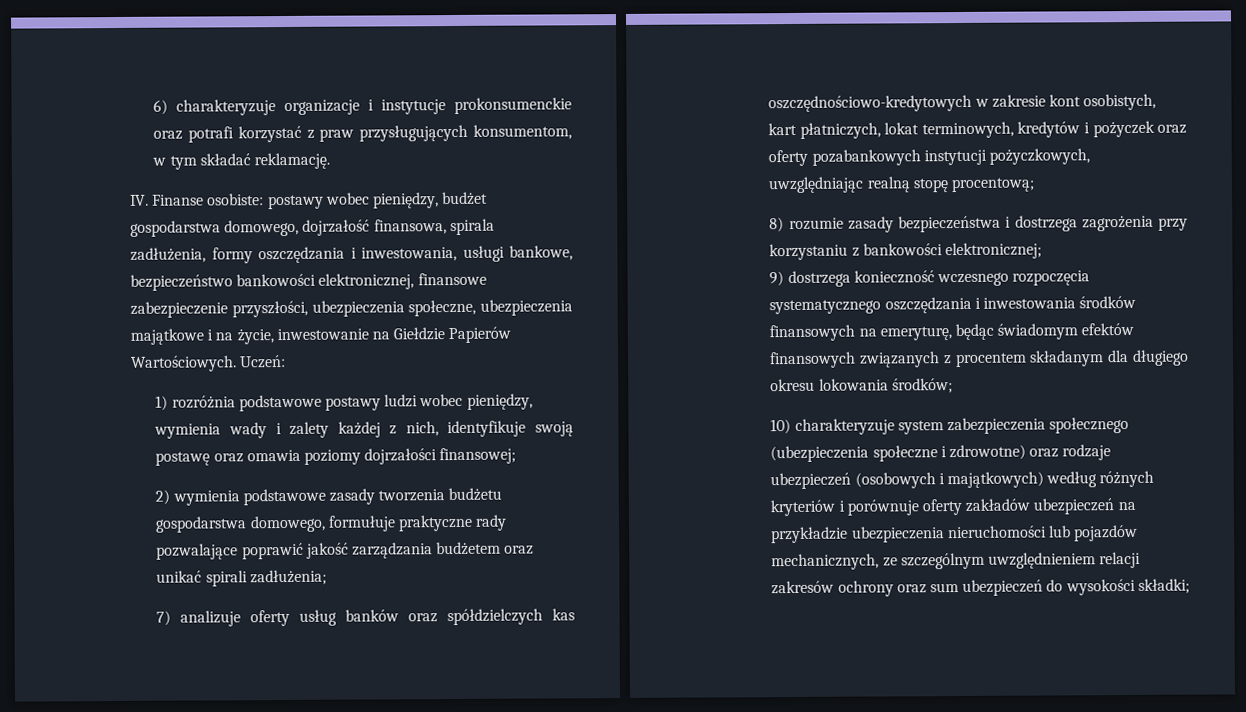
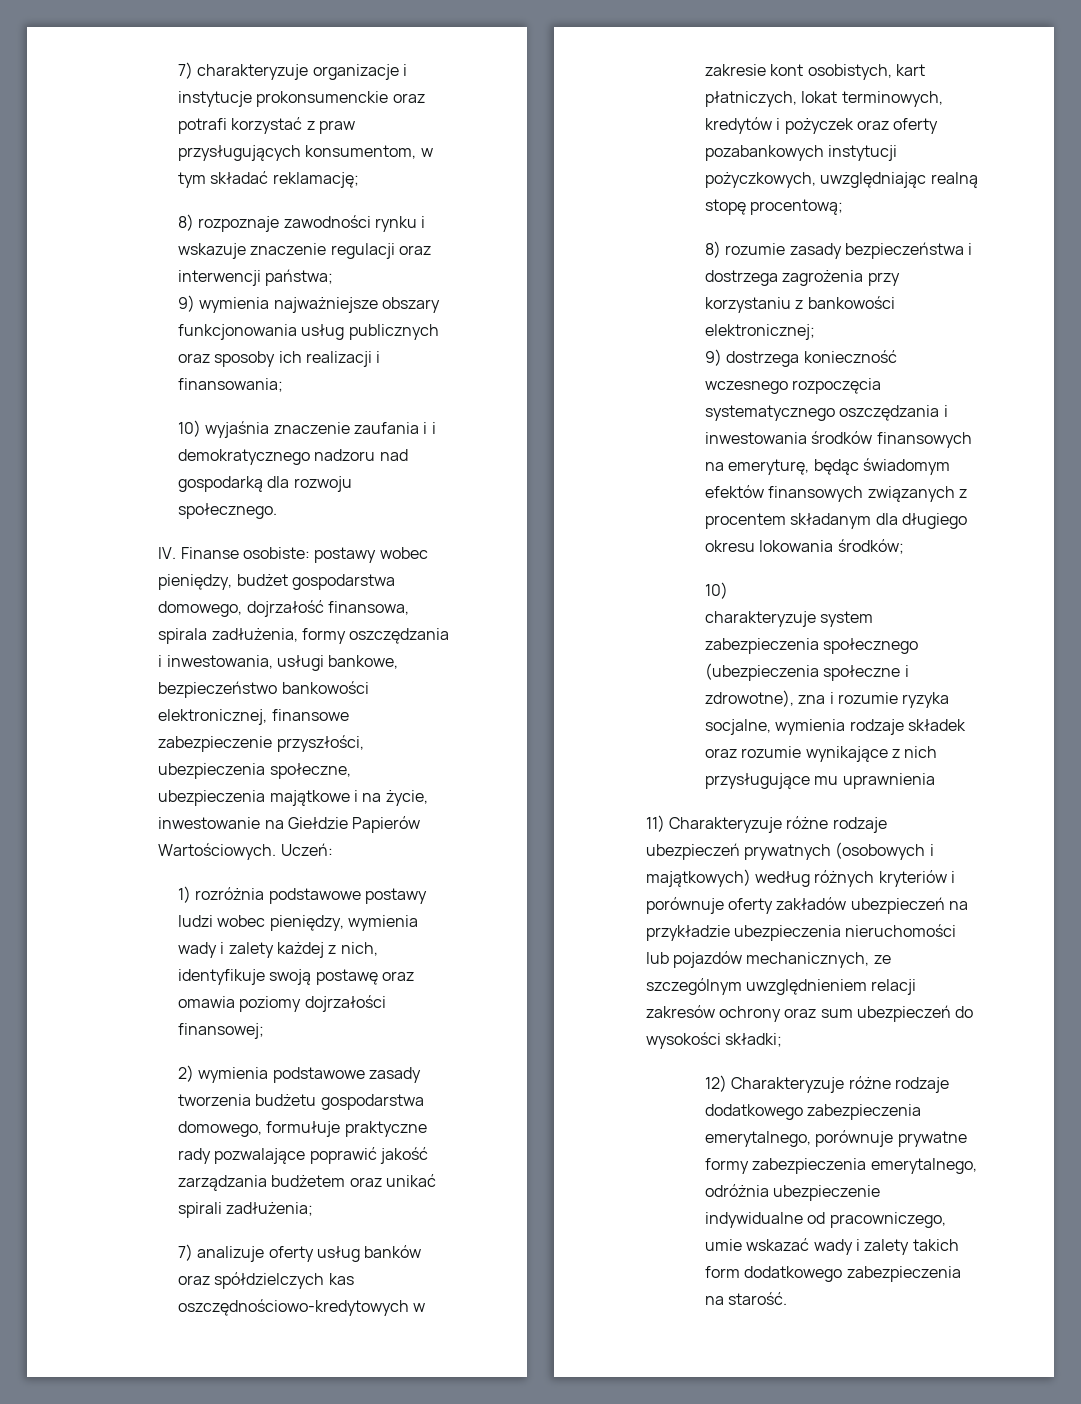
- 6) charakteryzuje organizacje i instytucje prokonsumenckie oraz potrafi korzystać z praw przysługujących konsumentom, w tym składać reklamację.
+ 7) charakteryzuje organizacje i instytucje prokonsumenckie oraz potrafi korzystać z praw przysługujących konsumentom, w tym składać reklamację;
+ 8) rozpoznaje zawodności rynku i wskazuje znaczenie regulacji oraz interwencji państwa;
+ 9) wymienia najważniejsze obszary funkcjonowania usług publicznych oraz sposoby ich realizacji i finansowania;
+ 10) wyjaśnia znaczenie zaufania i i demokratycznego nadzoru nad gospodarką dla rozwoju społecznego.
  9) dostrzega konieczność wczesnego rozpoczęcia systematycznego oszczędzania i inwestowania środków finansowych na emeryturę, będąc świadomym efektów finansowych związanych z procentem składanym dla długiego okresu lokowania środków;
- 10) charakteryzuje system zabezpieczenia społecznego (ubezpieczenia społeczne i zdrowotne) oraz rodzaje ubezpieczeń (osobowych i majątkowych) według różnych kryteriów i porównuje oferty zakładów ubezpieczeń na przykładzie ubezpieczenia nieruchomości lub pojazdów mechanicznych, ze szczególnym uwzględnieniem relacji zakresów ochrony oraz sum ubezpieczeń do wysokości składki;
+ 10)
+ charakteryzuje system zabezpieczenia społecznego (ubezpieczenia społeczne i zdrowotne), zna i rozumie ryzyka socjalne, wymienia rodzaje składek oraz rozumie wynikające z nich przysługujące mu uprawnienia
+ 11) Charakteryzuje różne rodzaje ubezpieczeń prywatnych (osobowych i majątkowych) według różnych kryteriów i porównuje oferty zakładów ubezpieczeń na przykładzie ubezpieczenia nieruchomości lub pojazdów mechanicznych, ze szczególnym uwzględnieniem relacji zakresów ochrony oraz sum ubezpieczeń do wysokości składki;
+ 12) Charakteryzuje różne rodzaje dodatkowego zabezpieczenia emerytalnego, porównuje prywatne formy zabezpieczenia emerytalnego, odróżnia ubezpieczenie indywidualne od pracowniczego, umie wskazać wady i zalety takich form dodatkowego zabezpieczenia na starość.

